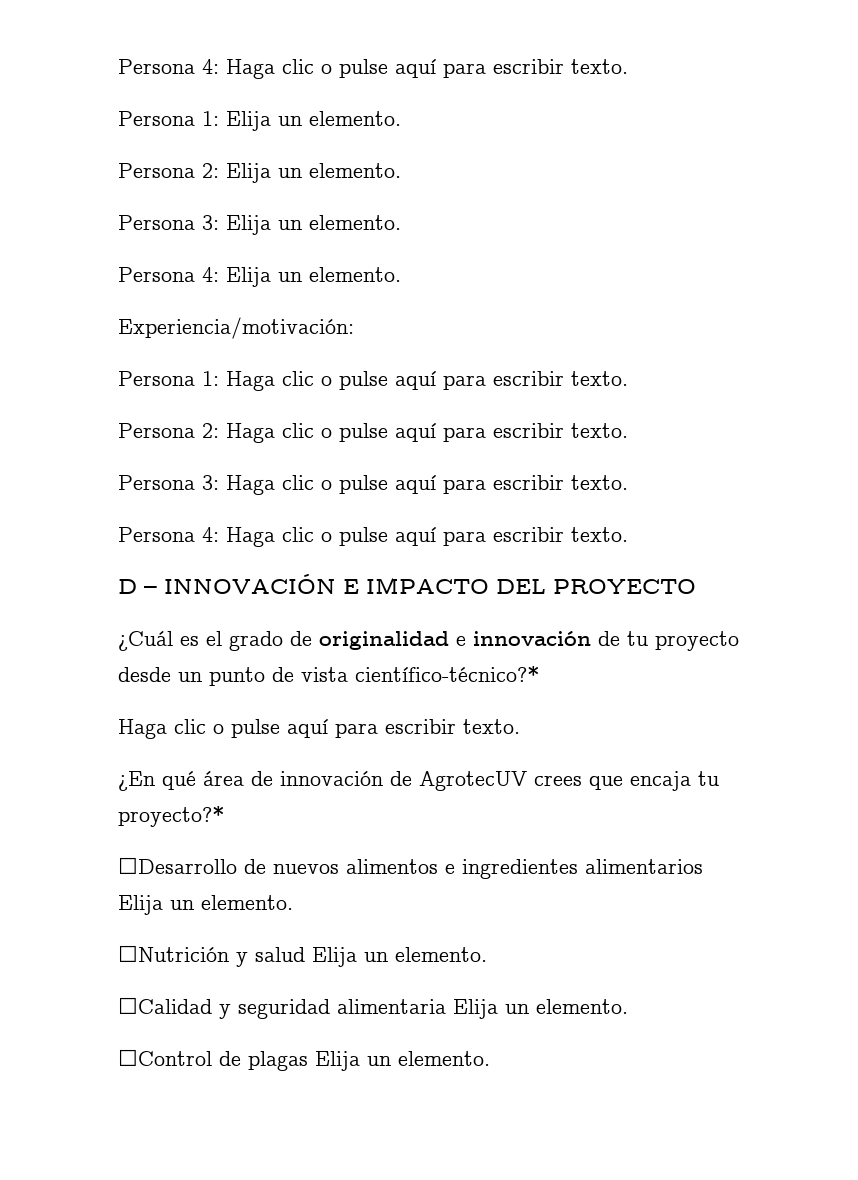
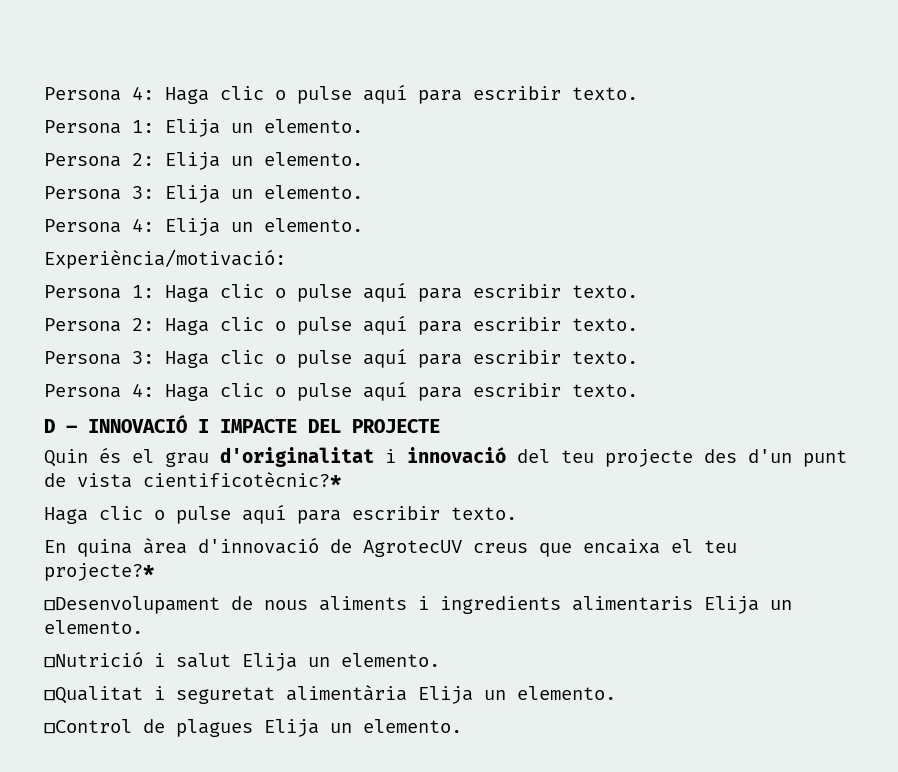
- Experiencia/motivación:
+ Experiència/motivació:
- D – INNOVACIÓN E IMPACTO DEL PROYECTO
- ¿Cuál es el grado de originalidad e innovación de tu proyecto desde un punto de vista científico-técnico?*
+ D – INNOVACIÓ I IMPACTE DEL PROJECTE
+ Quin és el grau d'originalitat i innovació del teu projecte des d'un punt de vista cientificotècnic?*
  Haga clic o pulse aquí para escribir texto.
- ¿En qué área de innovación de AgrotecUV crees que encaja tu proyecto?*
- ☐Desarrollo de nuevos alimentos e ingredientes alimentarios Elija un elemento.
- ☐Nutrición y salud Elija un elemento.
- ☐Calidad y seguridad alimentaria Elija un elemento.
+ En quina àrea d'innovació de AgrotecUV creus que encaixa el teu projecte?*
+ ☐Desenvolupament de nous aliments i ingredients alimentaris Elija un elemento.
+ ☐Nutrició i salut Elija un elemento.
+ ☐Qualitat i seguretat alimentària Elija un elemento.
- ☐Control de plagas Elija un elemento.
+ ☐Control de plagues Elija un elemento.

